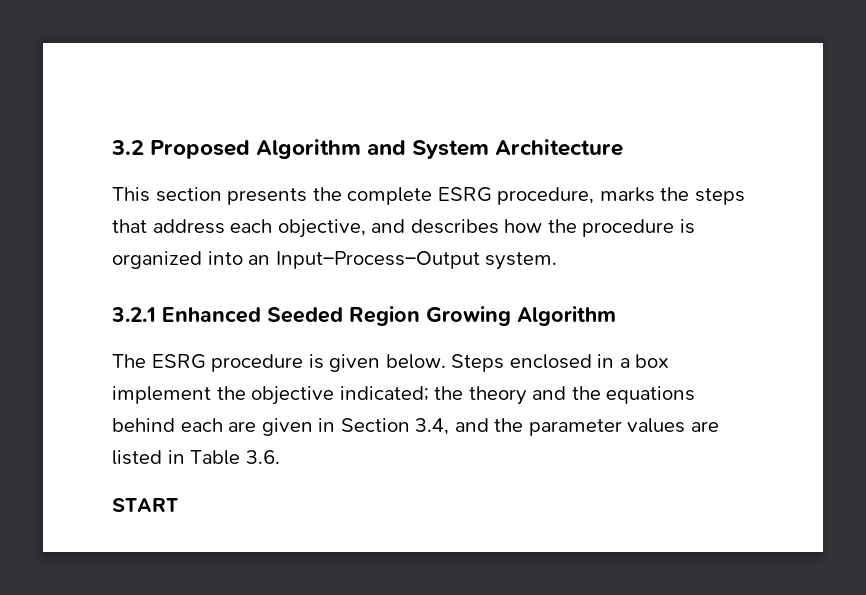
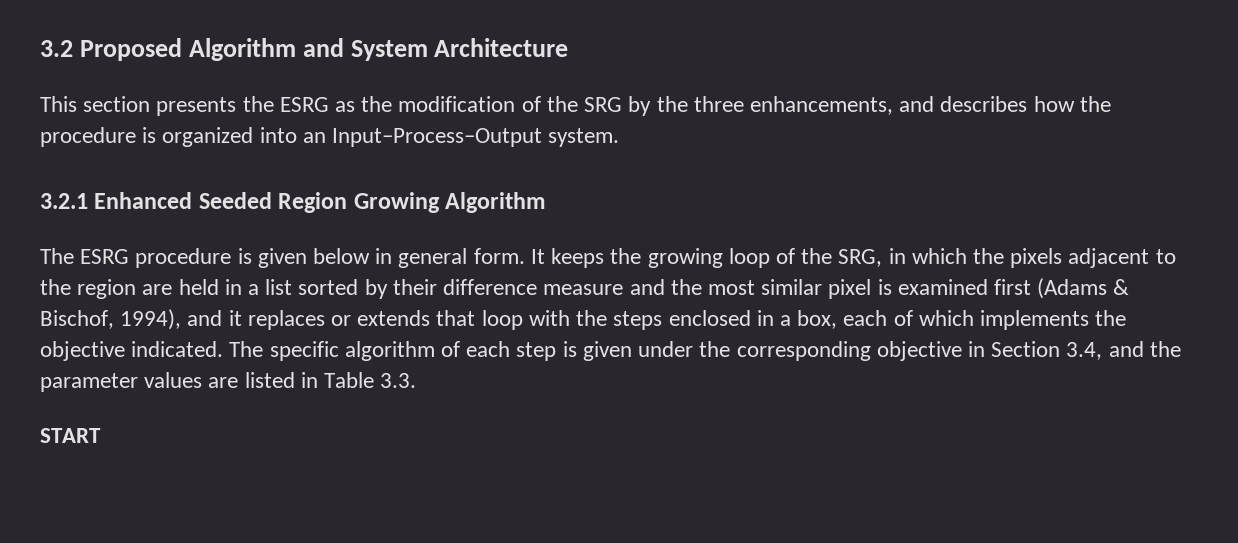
- This section presents the complete ESRG procedure, marks the steps that address each objective, and describes how the procedure is organized into an Input–Process–Output system.
+ This section presents the ESRG as the modification of the SRG by the three enhancements, and describes how the procedure is organized into an Input–Process–Output system.
- The ESRG procedure is given below. Steps enclosed in a box implement the objective indicated; the theory and the equations behind each are given in Section 3.4, and the parameter values are listed in Table 3.6.
+ The ESRG procedure is given below in general form. It keeps the growing loop of the SRG, in which the pixels adjacent to the region are held in a list sorted by their difference measure and the most similar pixel is examined first (Adams & Bischof, 1994), and it replaces or extends that loop with the steps enclosed in a box, each of which implements the objective indicated. The specific algorithm of each step is given under the corresponding objective in Section 3.4, and the parameter values are listed in Table 3.3.

